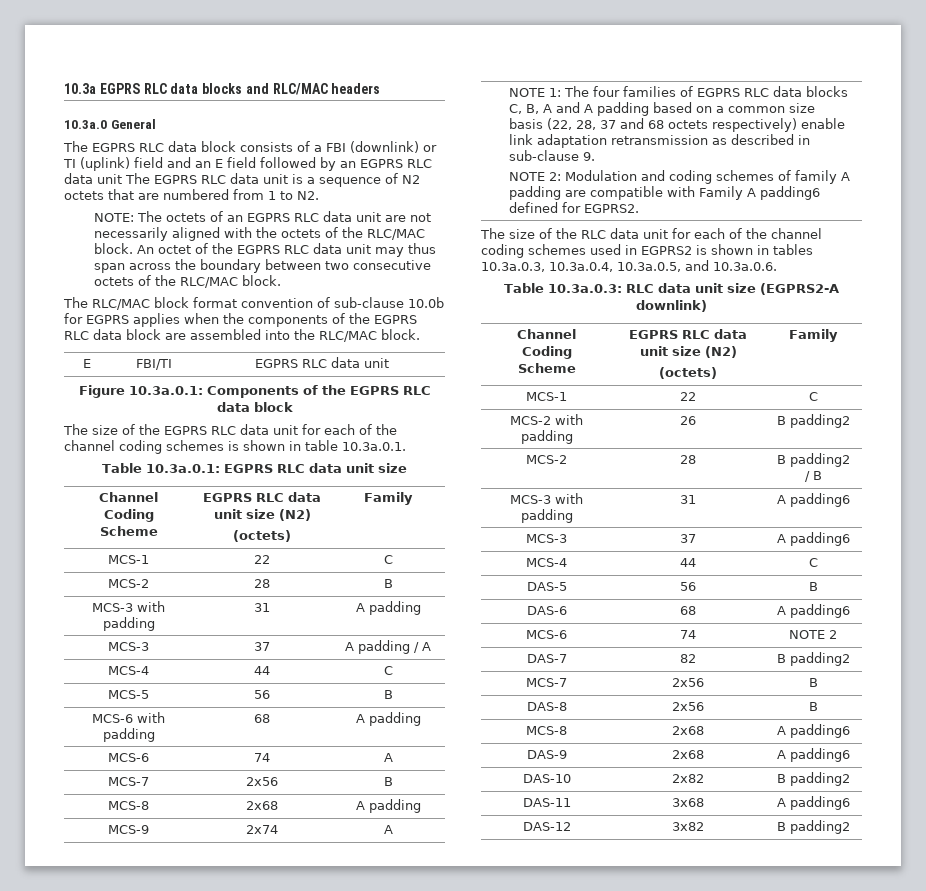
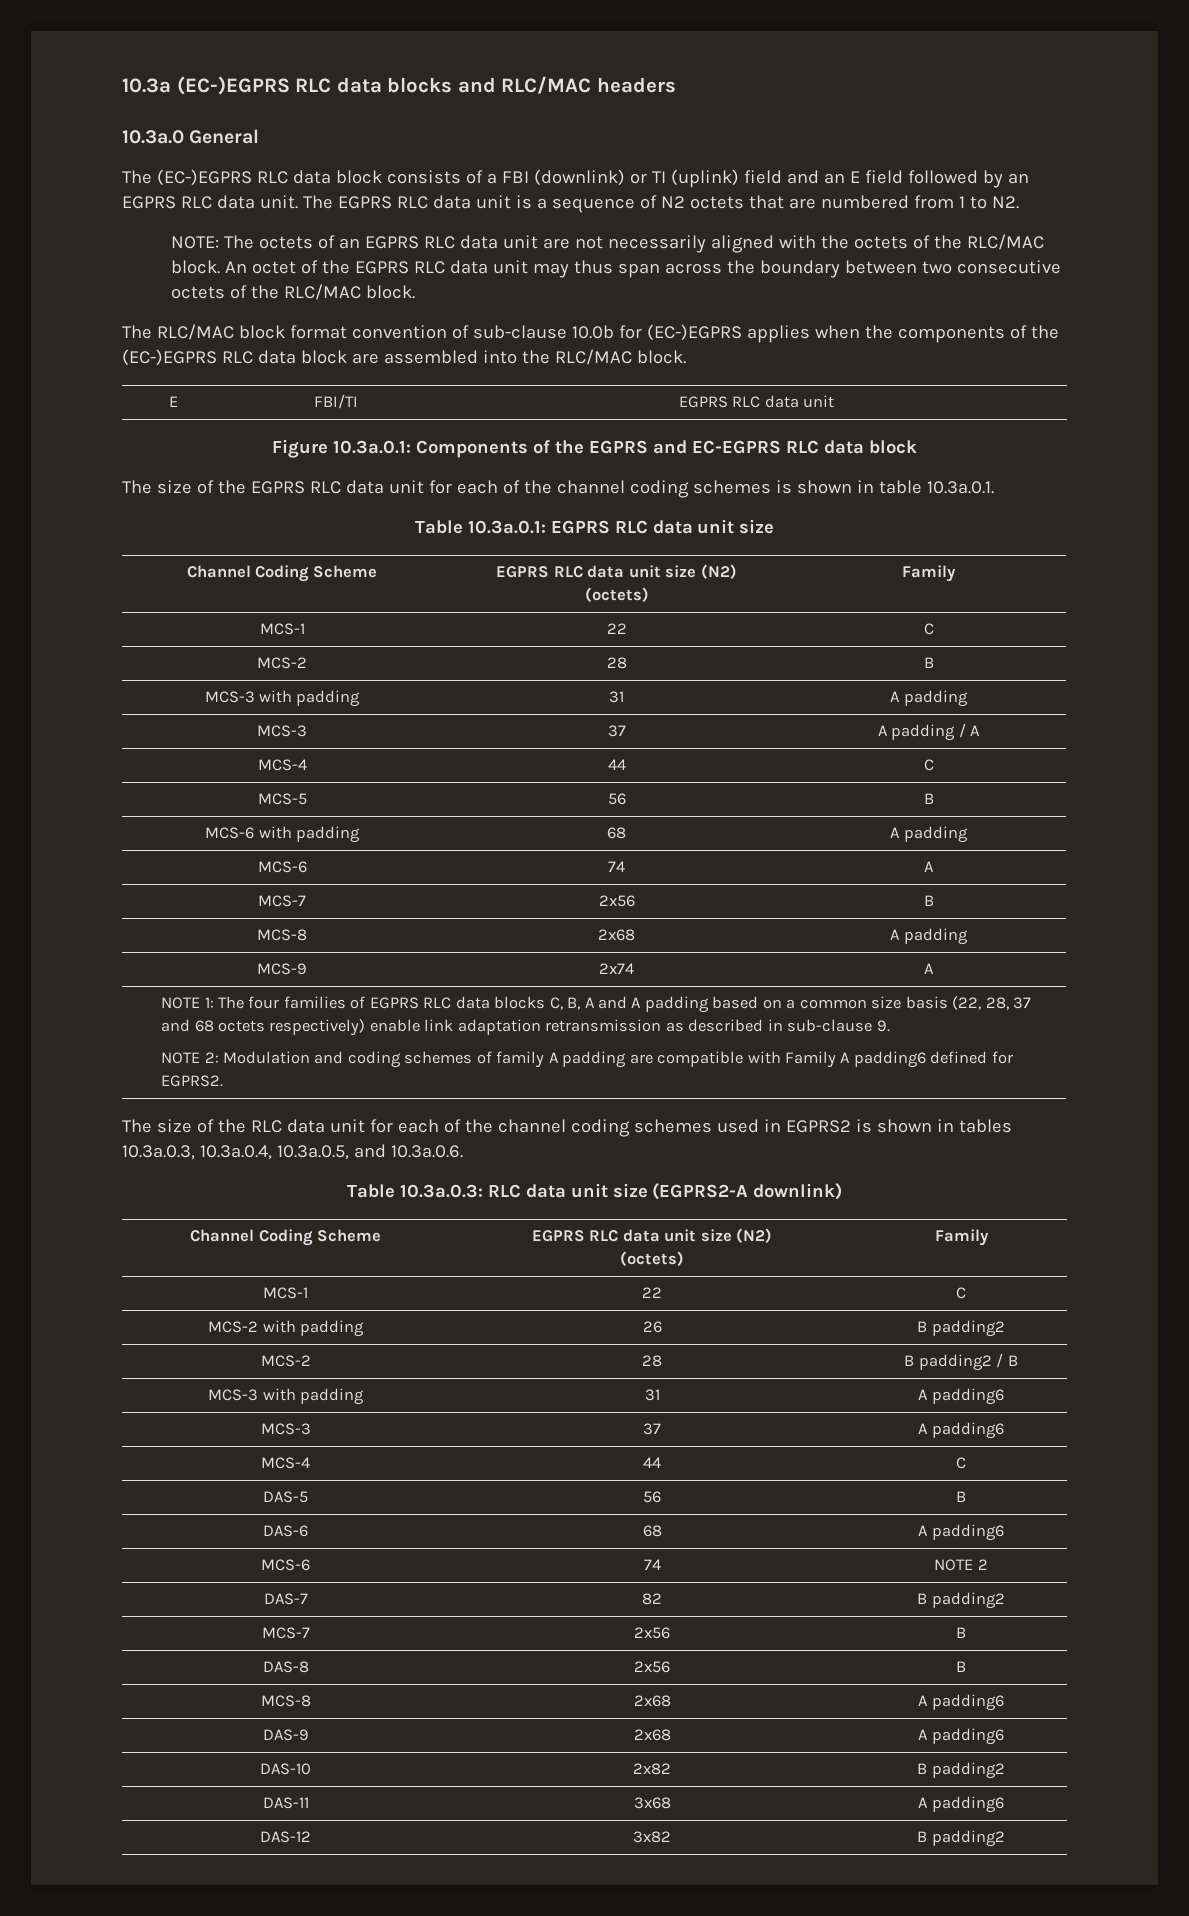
- 10.3a EGPRS RLC data blocks and RLC/MAC headers
+ 10.3a (EC-)EGPRS RLC data blocks and RLC/MAC headers
- The EGPRS RLC data block consists of a FBI (downlink) or TI (uplink) field and an E field followed by an EGPRS RLC data unit The EGPRS RLC data unit is a sequence of N2 octets that are numbered from 1 to N2.
+ The (EC-)EGPRS RLC data block consists of a FBI (downlink) or TI (uplink) field and an E field followed by an EGPRS RLC data unit. The EGPRS RLC data unit is a sequence of N2 octets that are numbered from 1 to N2.
- The RLC/MAC block format convention of sub-clause 10.0b for EGPRS applies when the components of the EGPRS RLC data block are assembled into the RLC/MAC block.
+ The RLC/MAC block format convention of sub-clause 10.0b for (EC-)EGPRS applies when the components of the (EC-)EGPRS RLC data block are assembled into the RLC/MAC block.
- Figure 10.3a.0.1: Components of the EGPRS RLC data block
+ Figure 10.3a.0.1: Components of the EGPRS and EC-EGPRS RLC data block

